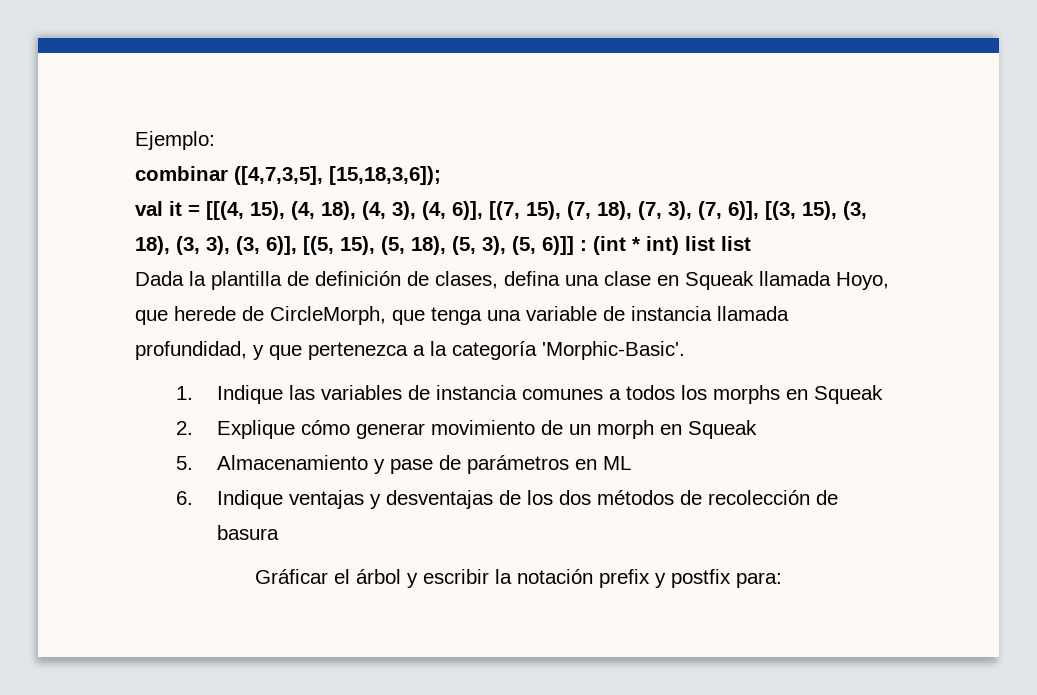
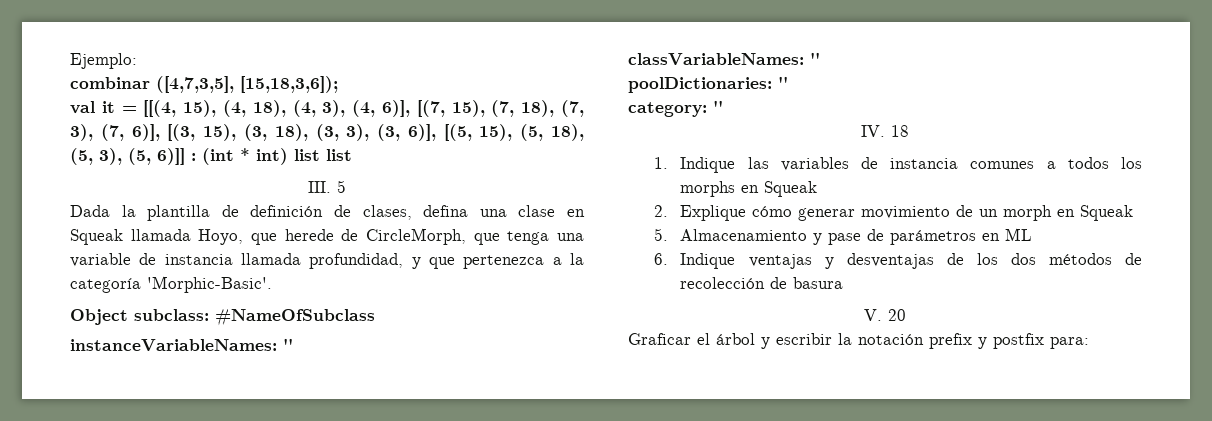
+ III. 5
+ Object subclass: #NameOfSubclass
+ instanceVariableNames: ''
+ classVariableNames: ''
+ poolDictionaries: ''
+ category: ''
+ IV. 18
- Gráficar el árbol y escribir la notación prefix y postfix para:
+ V. 20
+ Graficar el árbol y escribir la notación prefix y postfix para:

